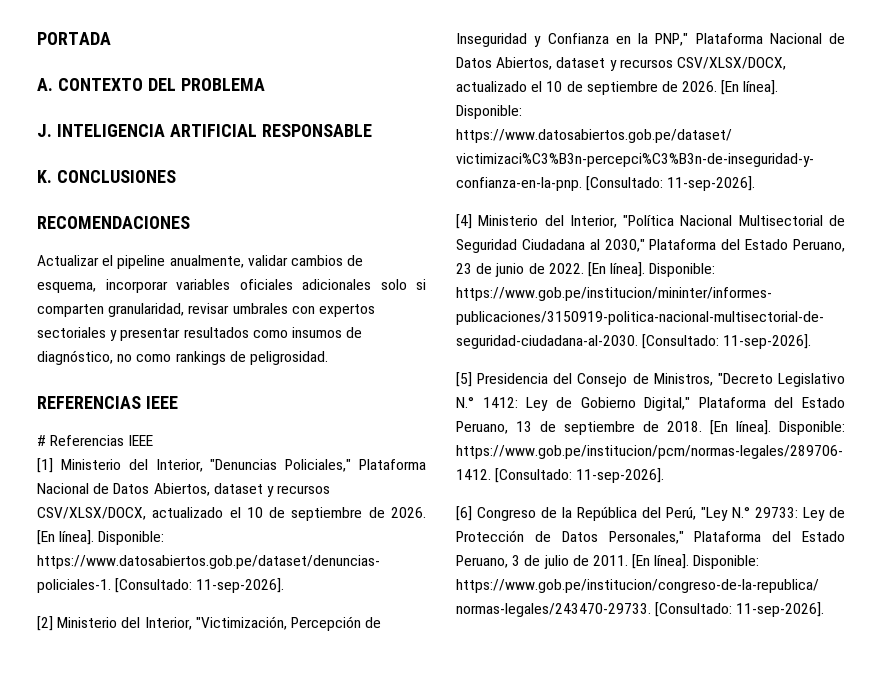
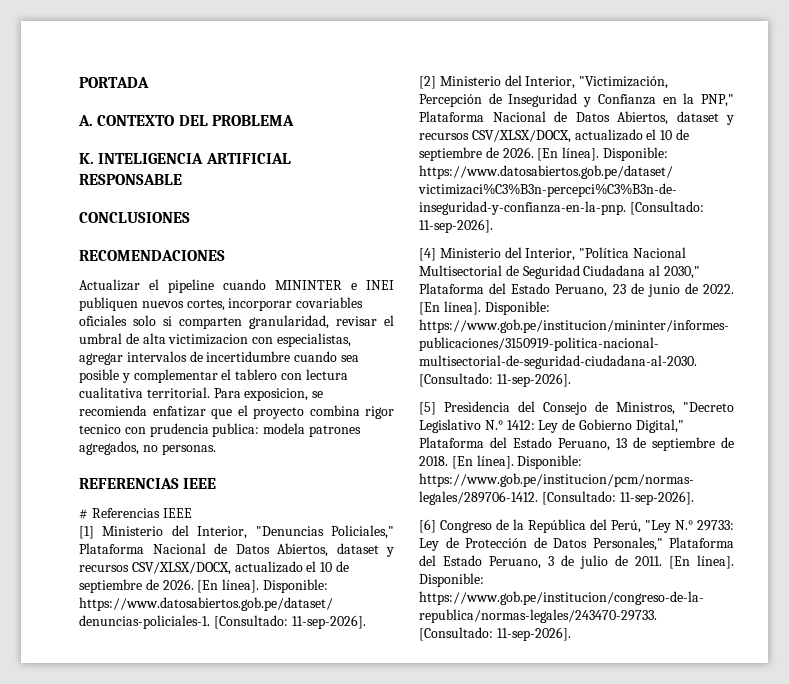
- J. INTELIGENCIA ARTIFICIAL RESPONSABLE
+ K. INTELIGENCIA ARTIFICIAL RESPONSABLE
- K. CONCLUSIONES
+ CONCLUSIONES
- Actualizar el pipeline anualmente, validar cambios de esquema, incorporar variables oficiales adicionales solo si comparten granularidad, revisar umbrales con expertos sectoriales y presentar resultados como insumos de diagnóstico, no como rankings de peligrosidad.
+ Actualizar el pipeline cuando MININTER e INEI publiquen nuevos cortes, incorporar covariables oficiales solo si comparten granularidad, revisar el umbral de alta victimizacion con especialistas, agregar intervalos de incertidumbre cuando sea posible y complementar el tablero con lectura cualitativa territorial. Para exposicion, se recomienda enfatizar que el proyecto combina rigor tecnico con prudencia publica: modela patrones agregados, no personas.

